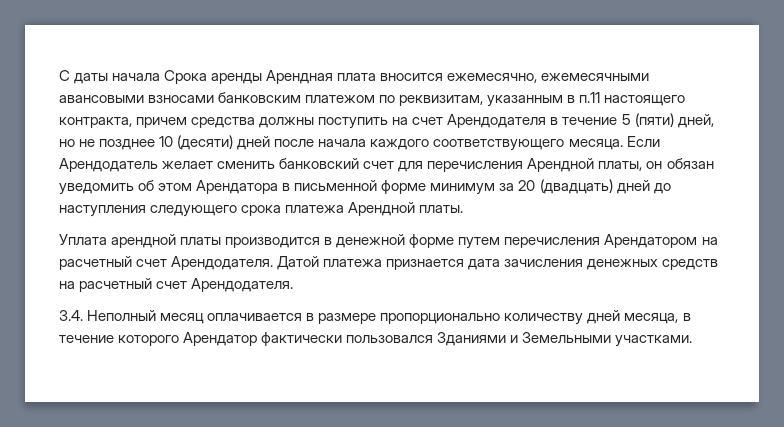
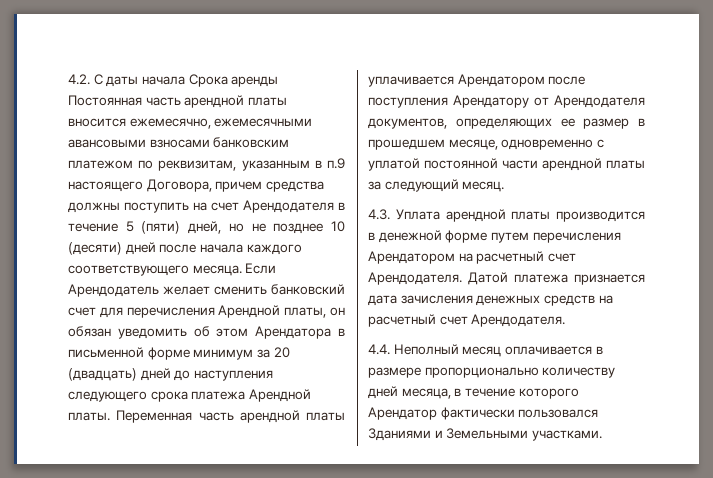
- С даты начала Срока аренды Арендная плата вносится ежемесячно, ежемесячными авансовыми взносами банковским платежом по реквизитам, указанным в п.11 настоящего контракта, причем средства должны поступить на счет Арендодателя в течение 5 (пяти) дней, но не позднее 10 (десяти) дней после начала каждого соответствующего месяца.
+ 4.2. С даты начала Срока аренды Постоянная часть арендной платы вносится ежемесячно, ежемесячными авансовыми взносами банковским платежом по реквизитам, указанным в п.9 настоящего Договора, причем средства должны поступить на счет Арендодателя в течение 5 (пяти) дней, но не позднее 10 (десяти) дней после начала каждого соответствующего месяца.
- Если Арендодатель желает сменить банковский счет для перечисления Арендной платы, он обязан уведомить об этом Арендатора в письменной форме минимум за 20 (двадцать) дней до наступления следующего срока платежа Арендной платы.
- Уплата арендной платы производится в денежной форме путем перечисления Арендатором на расчетный счет Арендодателя.
+ Если Арендодатель желает сменить банковский счет для перечисления Арендной платы, он обязан уведомить об этом Арендатора в письменной форме минимум за 20 (двадцать) дней до наступления следующего срока платежа Арендной платы. Переменная часть арендной платы уплачивается Арендатором после поступления Арендатору от Арендодателя документов, определяющих ее размер в прошедшем месяце, одновременно с уплатой постоянной части арендной платы за следующий месяц.
+ 4.3. Уплата арендной платы производится в денежной форме путем перечисления Арендатором на расчетный счет Арендодателя.
- 3.4. Неполный месяц оплачивается в размере пропорционально количеству дней месяца, в течение которого Арендатор фактически пользовался Зданиями и Земельными участками.
+ 4.4. Неполный месяц оплачивается в размере пропорционально количеству дней месяца, в течение которого Арендатор фактически пользовался Зданиями и Земельными участками.

